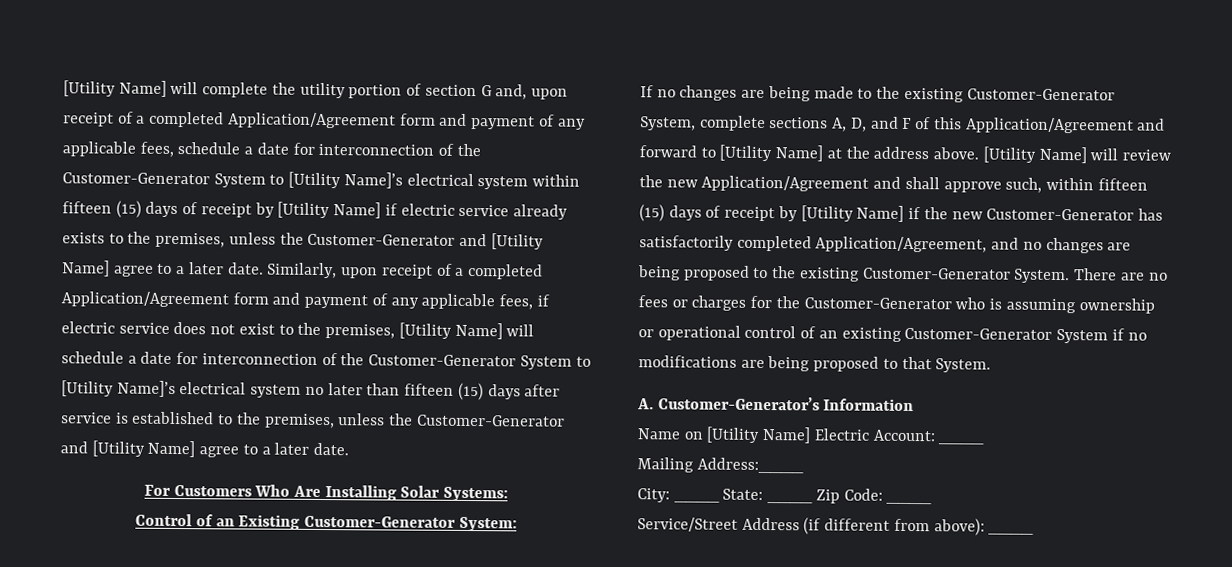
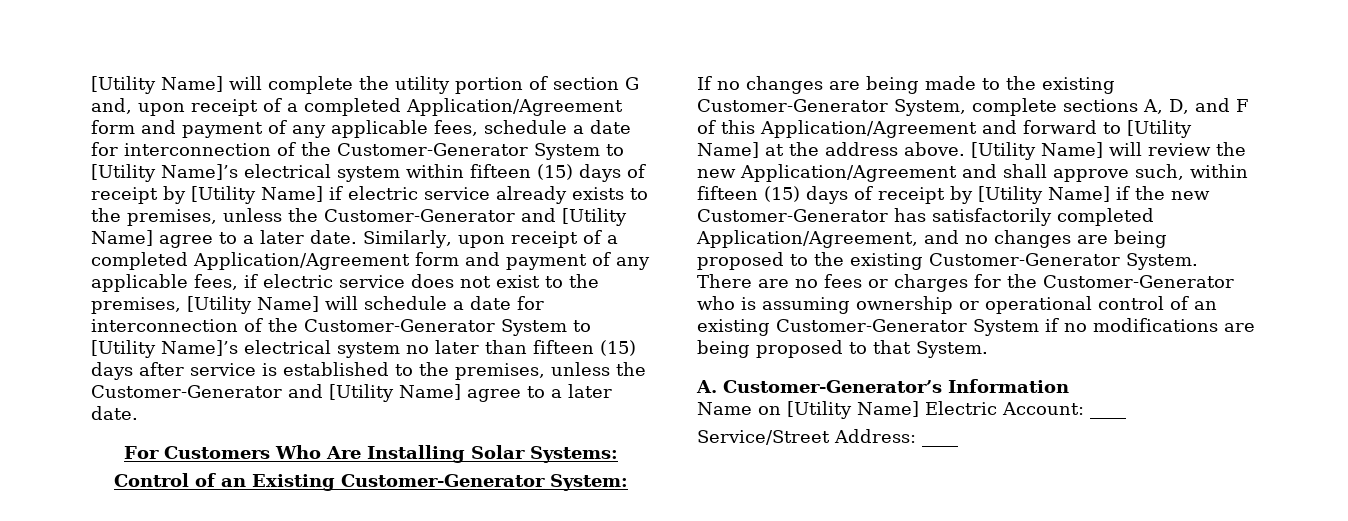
- Mailing Address:____
- City: ____ State: ____ Zip Code: ____
- Service/Street Address (if different from above): ____
+ Service/Street Address: ____

